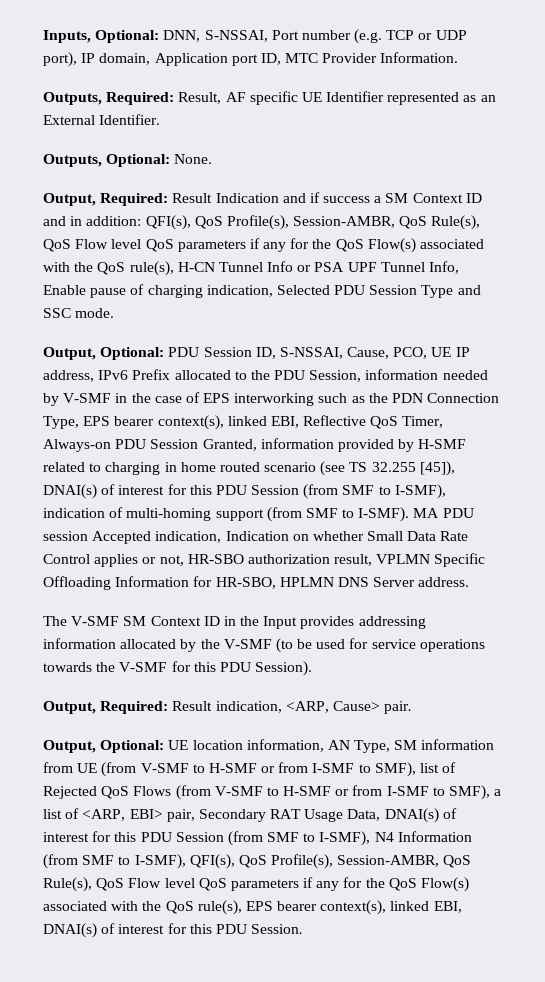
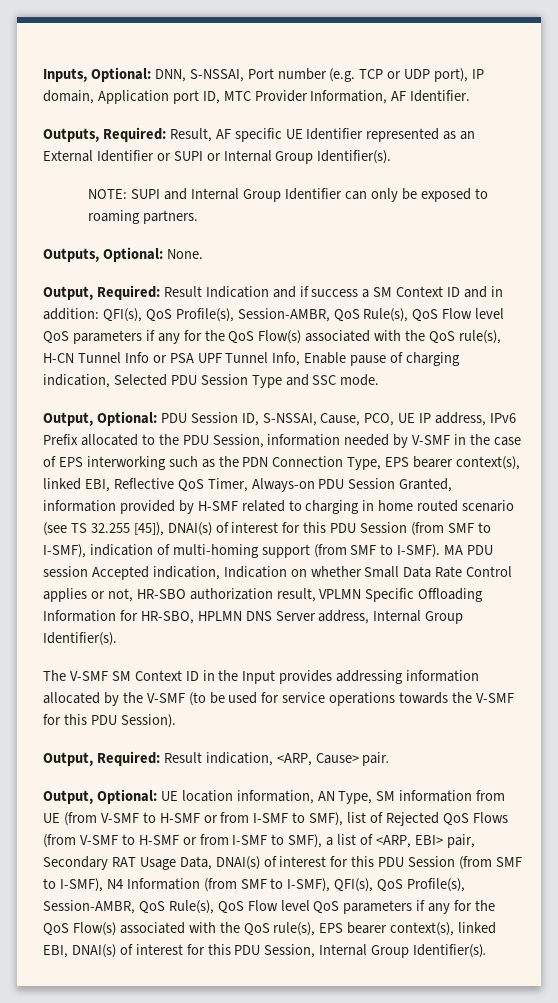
- Inputs, Optional: DNN, S-NSSAI, Port number (e.g. TCP or UDP port), IP domain, Application port ID, MTC Provider Information.
+ Inputs, Optional: DNN, S-NSSAI, Port number (e.g. TCP or UDP port), IP domain, Application port ID, MTC Provider Information, AF Identifier.
- Outputs, Required: Result, AF specific UE Identifier represented as an External Identifier.
+ Outputs, Required: Result, AF specific UE Identifier represented as an External Identifier or SUPI or Internal Group Identifier(s).
+ NOTE: SUPI and Internal Group Identifier can only be exposed to roaming partners.
- MA PDU session Accepted indication, Indication on whether Small Data Rate Control applies or not, HR-SBO authorization result, VPLMN Specific Offloading Information for HR-SBO, HPLMN DNS Server address.
+ MA PDU session Accepted indication, Indication on whether Small Data Rate Control applies or not, HR-SBO authorization result, VPLMN Specific Offloading Information for HR-SBO, HPLMN DNS Server address, Internal Group Identifier(s).
- UE location information, AN Type, SM information from UE (from V-SMF to H-SMF or from I-SMF to SMF), list of Rejected QoS Flows (from V-SMF to H-SMF or from I-SMF to SMF), a list of <ARP, EBI> pair, Secondary RAT Usage Data, DNAI(s) of interest for this PDU Session (from SMF to I-SMF), N4 Information (from SMF to I-SMF), QFI(s), QoS Profile(s), Session-AMBR, QoS Rule(s), QoS Flow level QoS parameters if any for the QoS Flow(s) associated with the QoS rule(s), EPS bearer context(s), linked EBI, DNAI(s) of interest for this PDU Session.
+ UE location information, AN Type, SM information from UE (from V-SMF to H-SMF or from I-SMF to SMF), list of Rejected QoS Flows (from V-SMF to H-SMF or from I-SMF to SMF), a list of <ARP, EBI> pair, Secondary RAT Usage Data, DNAI(s) of interest for this PDU Session (from SMF to I-SMF), N4 Information (from SMF to I-SMF), QFI(s), QoS Profile(s), Session-AMBR, QoS Rule(s), QoS Flow level QoS parameters if any for the QoS Flow(s) associated with the QoS rule(s), EPS bearer context(s), linked EBI, DNAI(s) of interest for this PDU Session, Internal Group Identifier(s).

